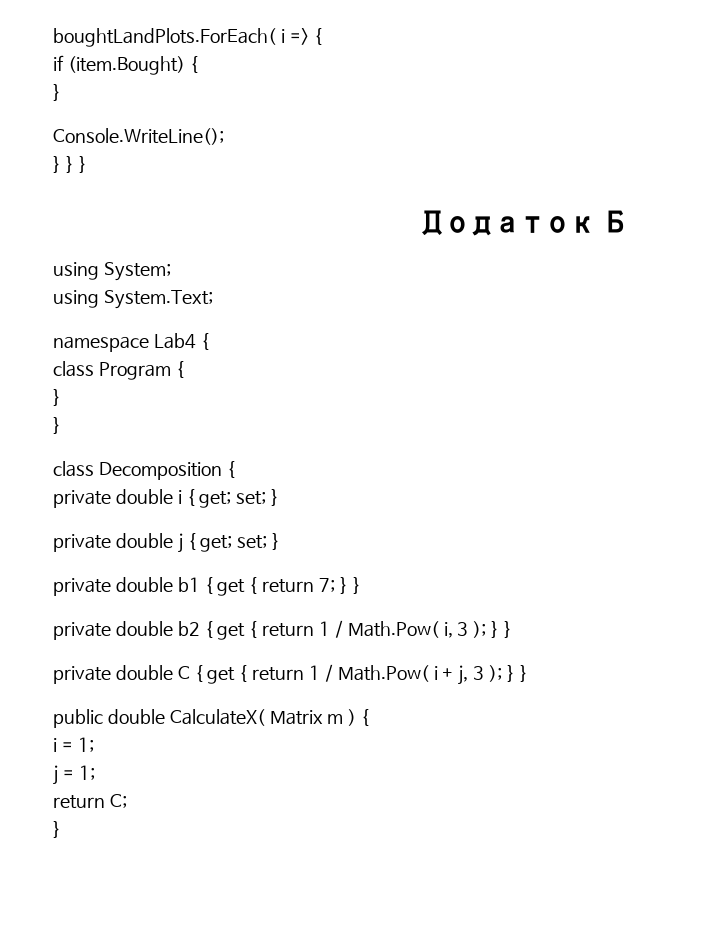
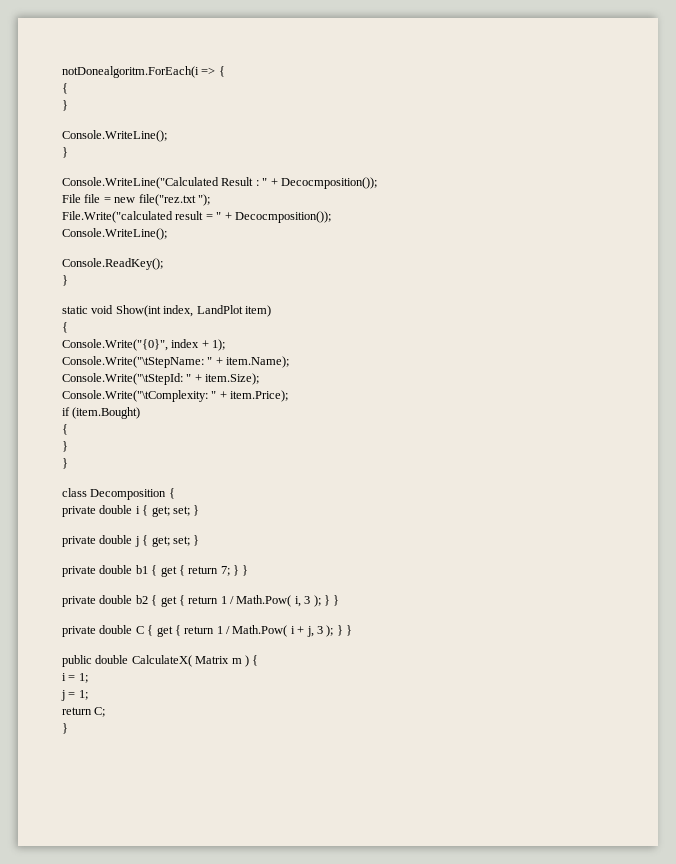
- boughtLandPlots.ForEach( i => {
- if (item.Bought) {
+ notDonealgoritm.ForEach(i => {
+ {
  }
  Console.WriteLine();
- } } }
- Додаток Б
- using System;
- using System.Text;
- namespace Lab4 {
- class Program {
+ }
+ Console.WriteLine("Calculated Result : " + Decocmposition());
+ File file = new file("rez.txt ");
+ File.Write("calculated result = " + Decocmposition());
+ Console.WriteLine();
+ Console.ReadKey();
+ }
+ static void Show(int index, LandPlot item)
+ {
+ Console.Write("{0}", index + 1);
+ Console.Write("\tStepName: " + item.Name);
+ Console.Write("\tStepId: " + item.Size);
+ Console.Write("\tСomplexity: " + item.Price);
+ if (item.Bought)
+ {

